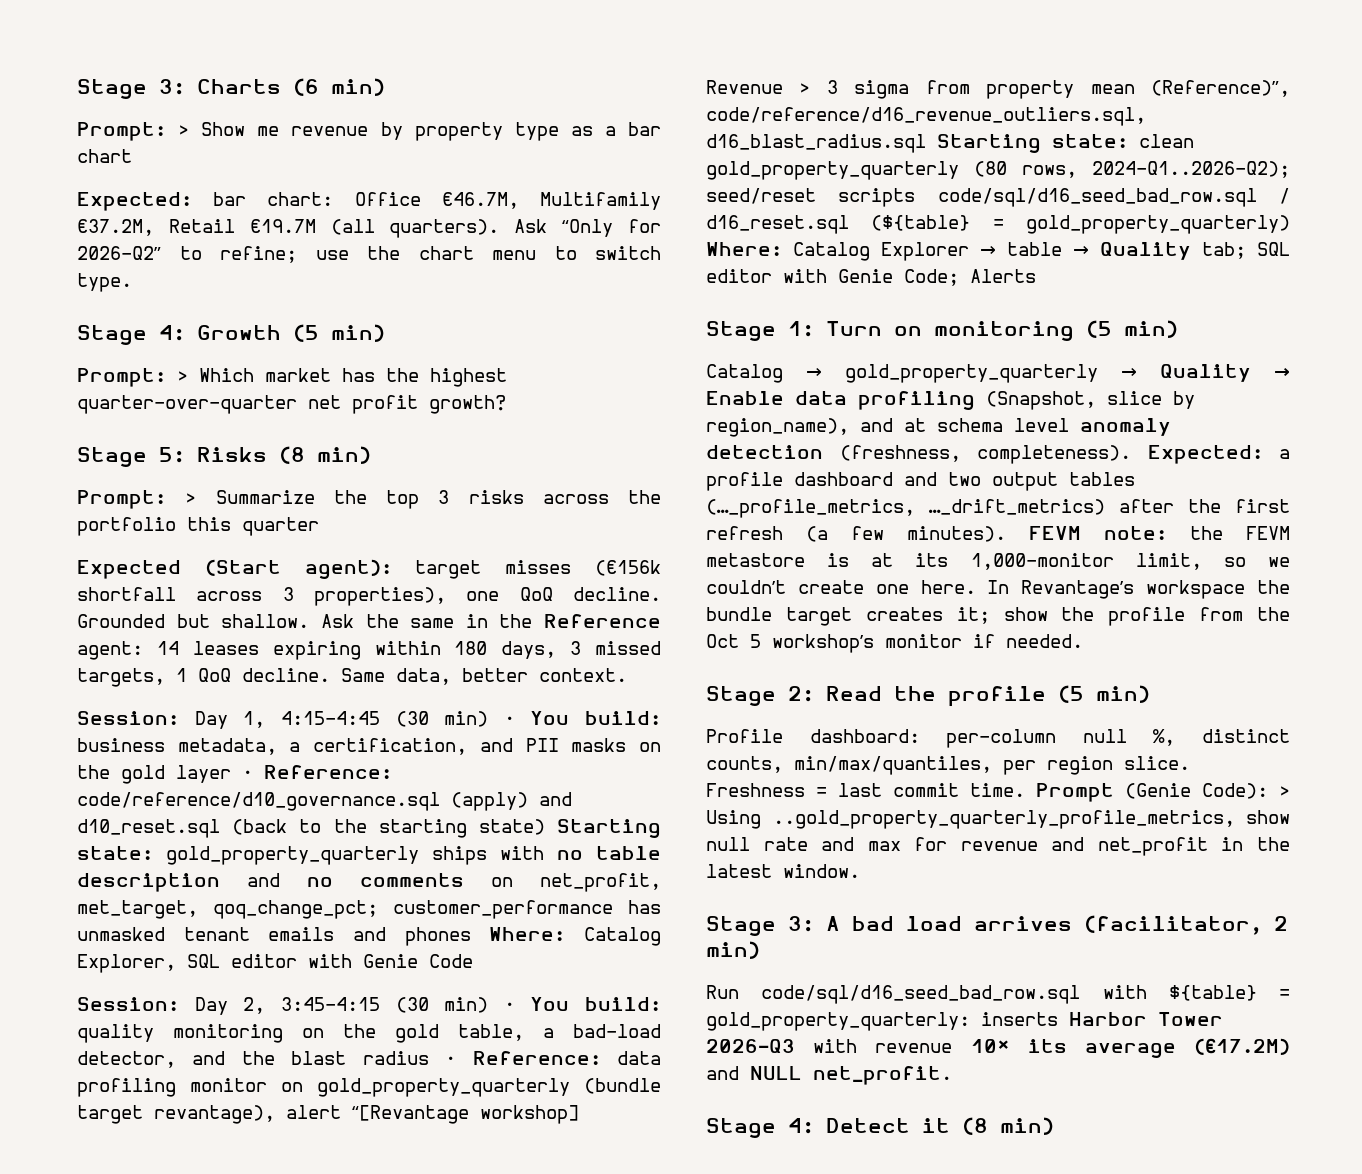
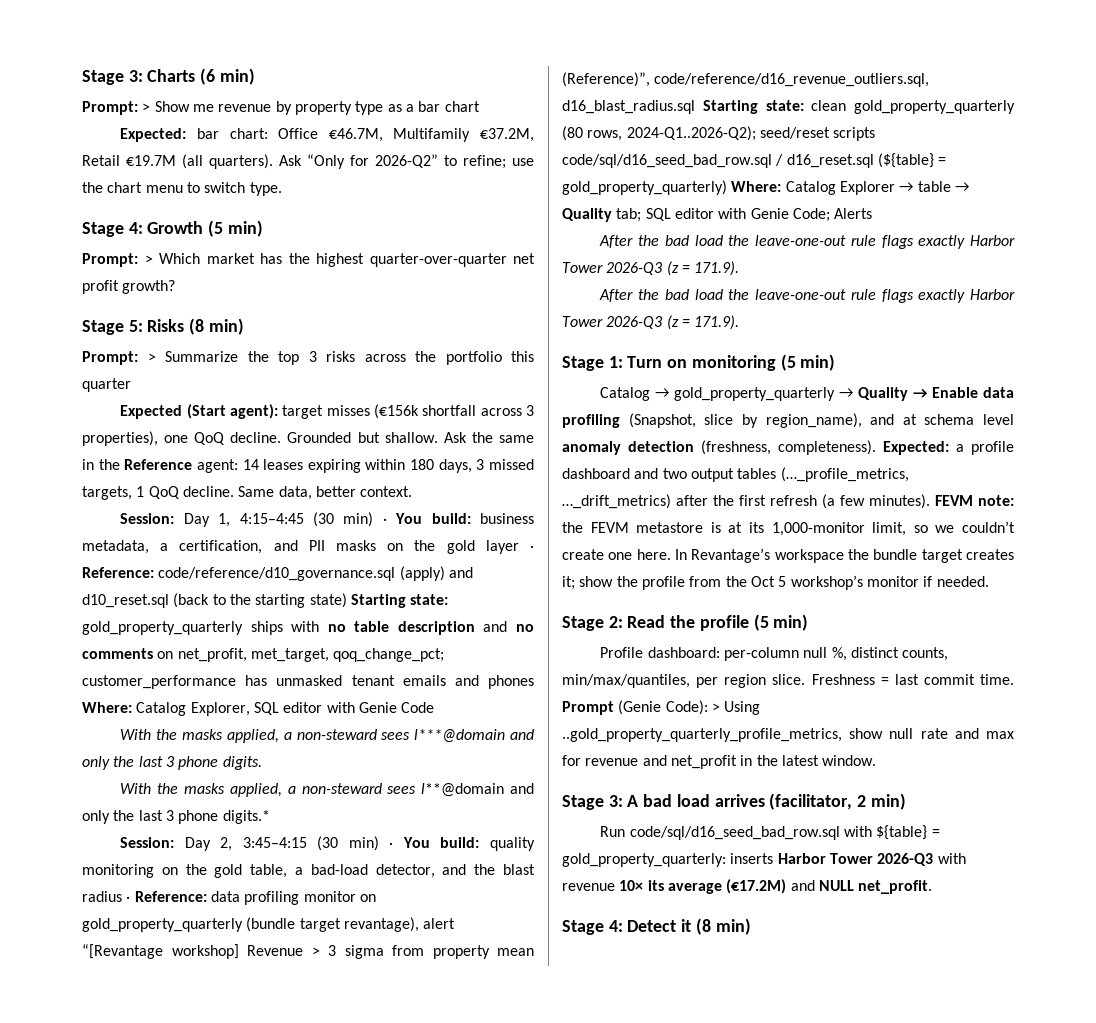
+ With the masks applied, a non-steward sees l***@domain and only the last 3 phone digits.
+ With the masks applied, a non-steward sees l**@domain and only the last 3 phone digits.*
  Alerts
+ After the bad load the leave-one-out rule flags exactly Harbor Tower 2026-Q3 (z = 171.9).
+ After the bad load the leave-one-out rule flags exactly Harbor Tower 2026-Q3 (z = 171.9).

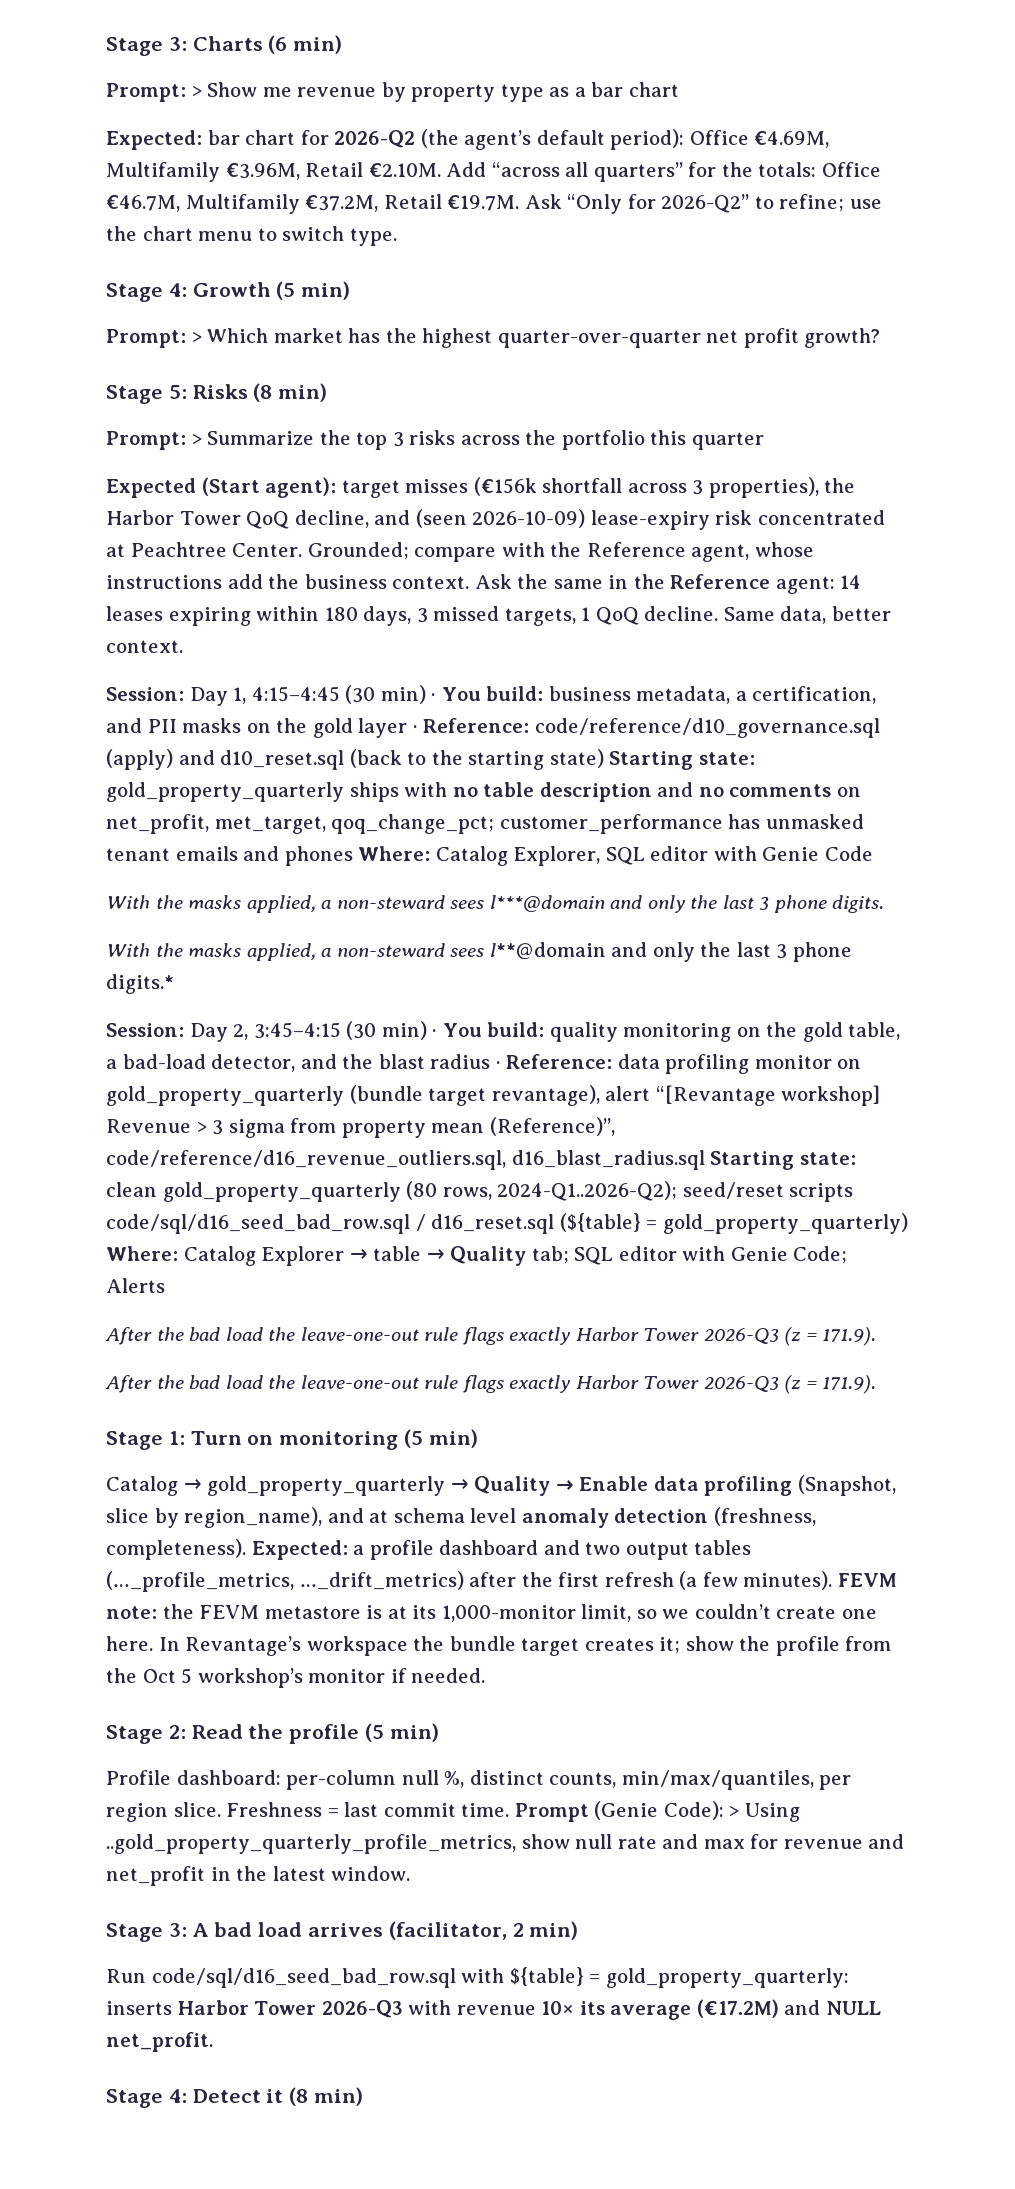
- Expected: bar chart: Office €46.7M, Multifamily €37.2M, Retail €19.7M (all quarters). Ask “Only for 2026-Q2” to refine; use the chart menu to switch type.
+ Expected: bar chart for 2026-Q2 (the agent’s default period): Office €4.69M, Multifamily €3.96M, Retail €2.10M. Add “across all quarters” for the totals: Office €46.7M, Multifamily €37.2M, Retail €19.7M. Ask “Only for 2026-Q2” to refine; use the chart menu to switch type.
- Expected (Start agent): target misses (€156k shortfall across 3 properties), one QoQ decline. Grounded but shallow.
+ Expected (Start agent): target misses (€156k shortfall across 3 properties), the Harbor Tower QoQ decline, and (seen 2026-10-09) lease-expiry risk concentrated at Peachtree Center. Grounded; compare with the Reference agent, whose instructions add the business context.

